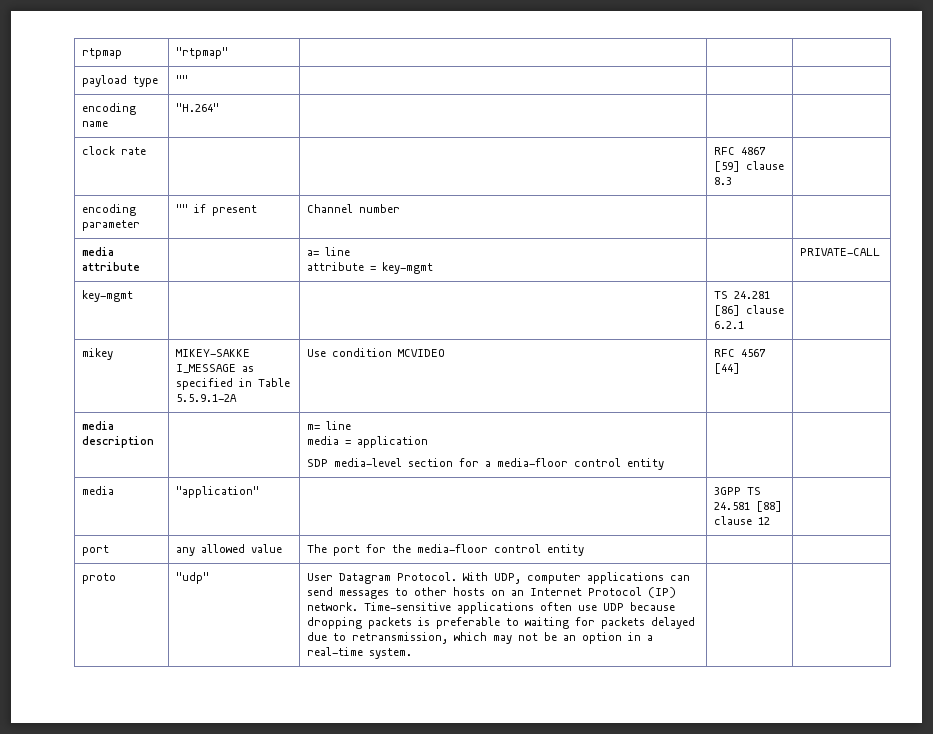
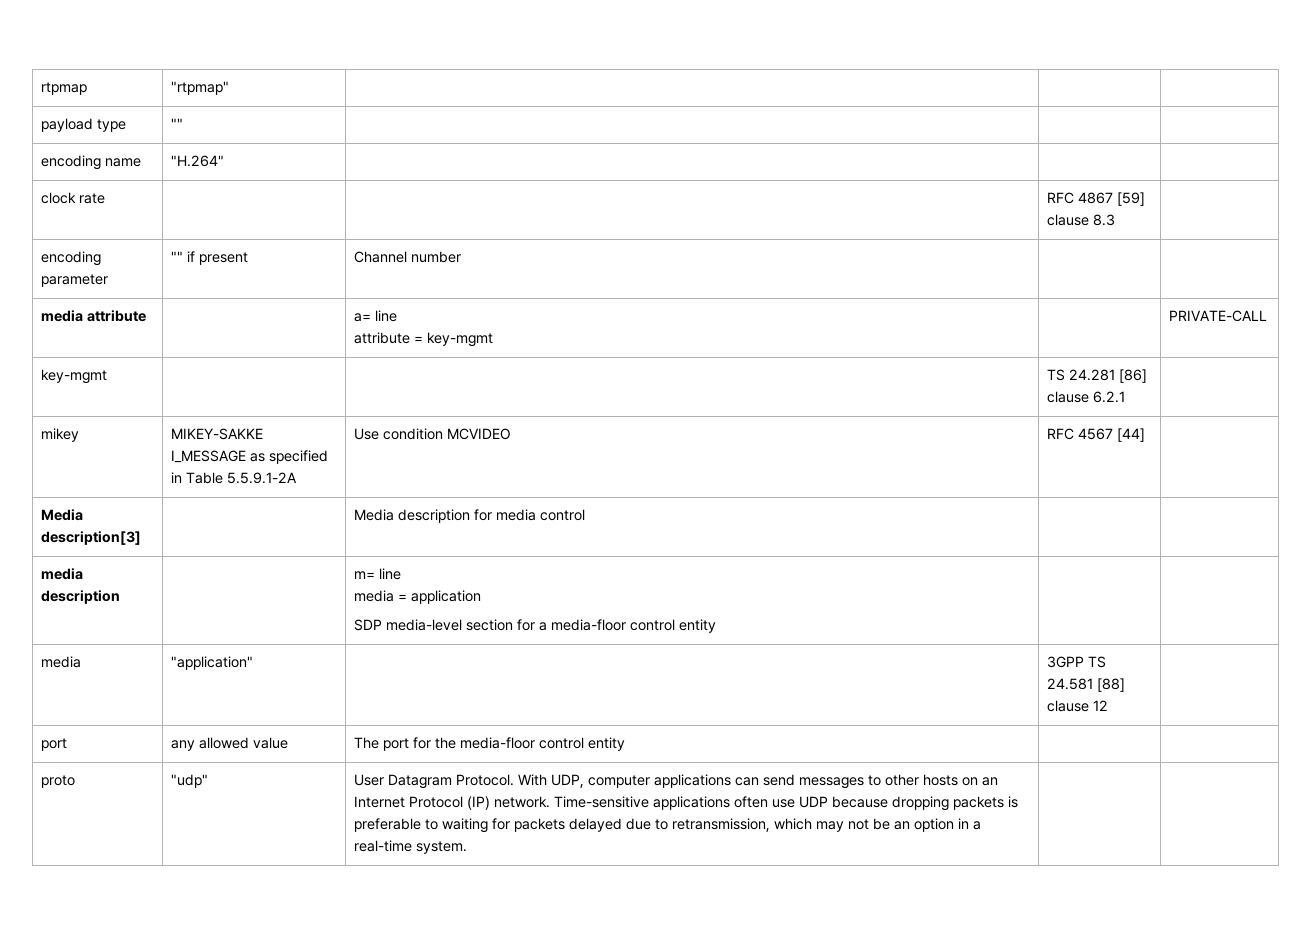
+ Media description[3] | | Media description for media control | |

